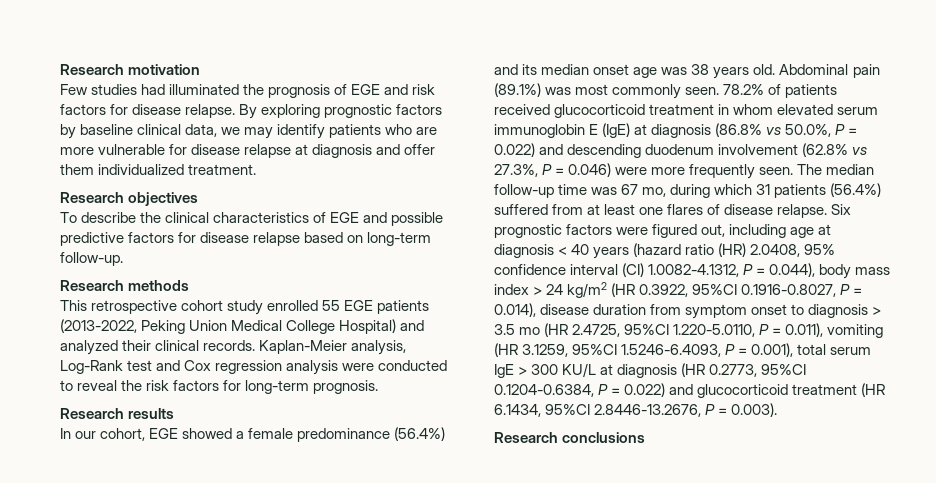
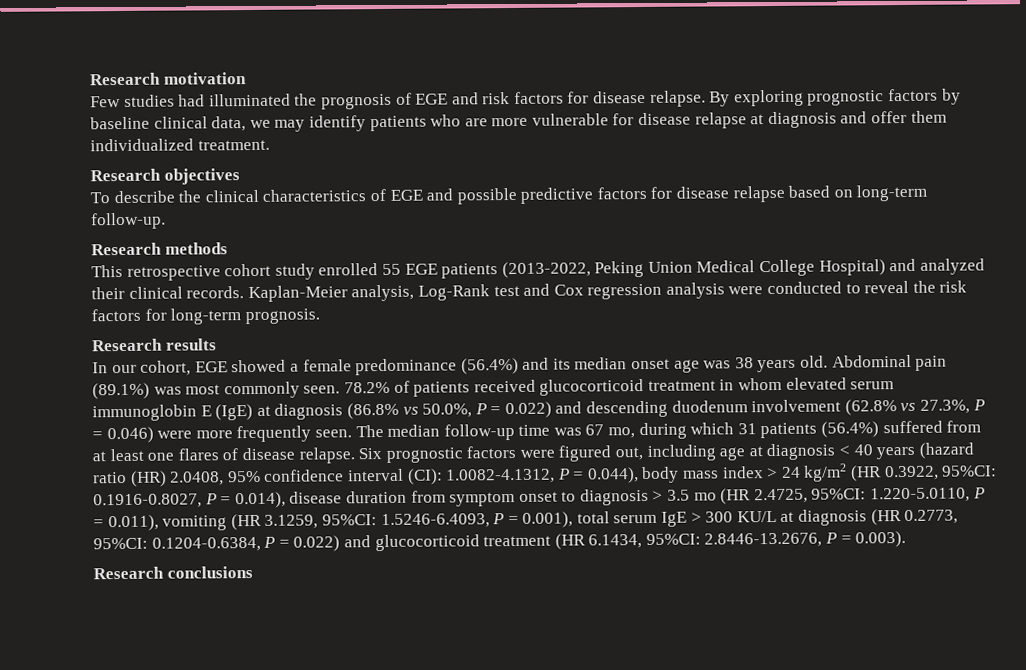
- Six prognostic factors were figured out, including age at diagnosis < 40 years (hazard ratio (HR) 2.0408, 95% confidence interval (CI) 1.0082-4.1312, P = 0.044), body mass index > 24 kg/m2 (HR 0.3922, 95%CI 0.1916-0.8027, P = 0.014), disease duration from symptom onset to diagnosis > 3.5 mo (HR 2.4725, 95%CI 1.220-5.0110, P = 0.011), vomiting (HR 3.1259, 95%CI 1.5246-6.4093, P = 0.001), total serum IgE > 300 KU/L at diagnosis (HR 0.2773, 95%CI 0.1204-0.6384, P = 0.022) and glucocorticoid treatment (HR 6.1434, 95%CI 2.8446-13.2676, P = 0.003).
+ Six prognostic factors were figured out, including age at diagnosis < 40 years (hazard ratio (HR) 2.0408, 95% confidence interval (CI): 1.0082-4.1312, P = 0.044), body mass index > 24 kg/m2 (HR 0.3922, 95%CI: 0.1916-0.8027, P = 0.014), disease duration from symptom onset to diagnosis > 3.5 mo (HR 2.4725, 95%CI: 1.220-5.0110, P = 0.011), vomiting (HR 3.1259, 95%CI: 1.5246-6.4093, P = 0.001), total serum IgE > 300 KU/L at diagnosis (HR 0.2773, 95%CI: 0.1204-0.6384, P = 0.022) and glucocorticoid treatment (HR 6.1434, 95%CI: 2.8446-13.2676, P = 0.003).

